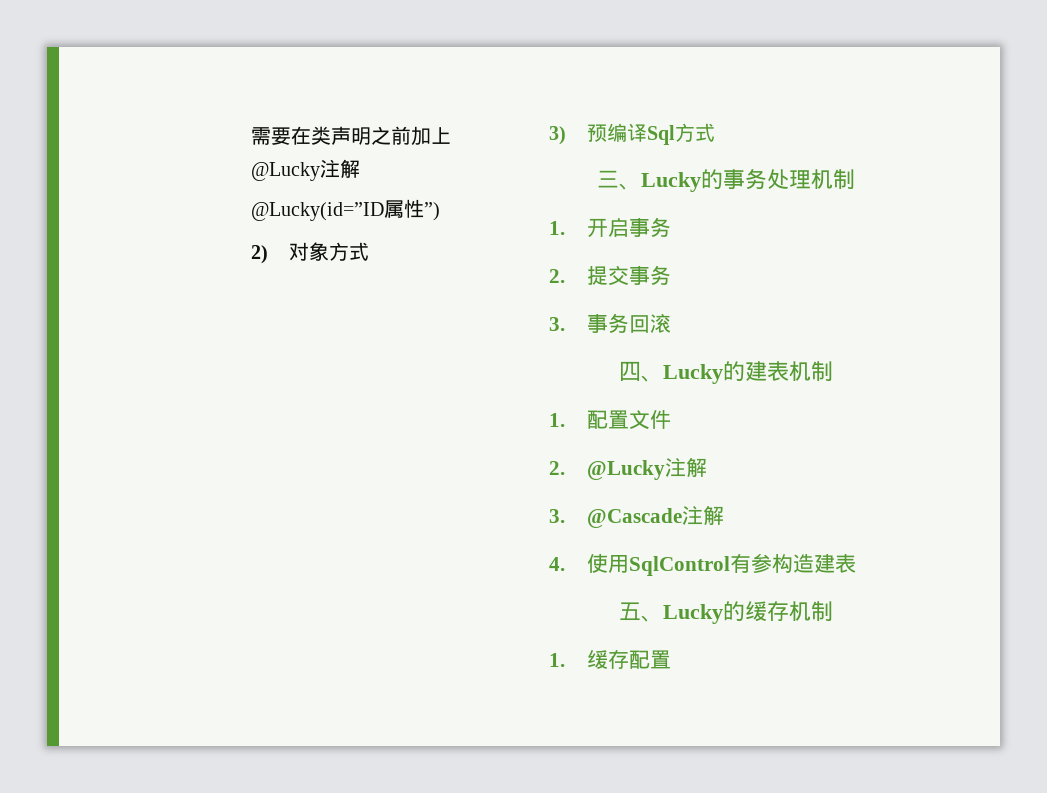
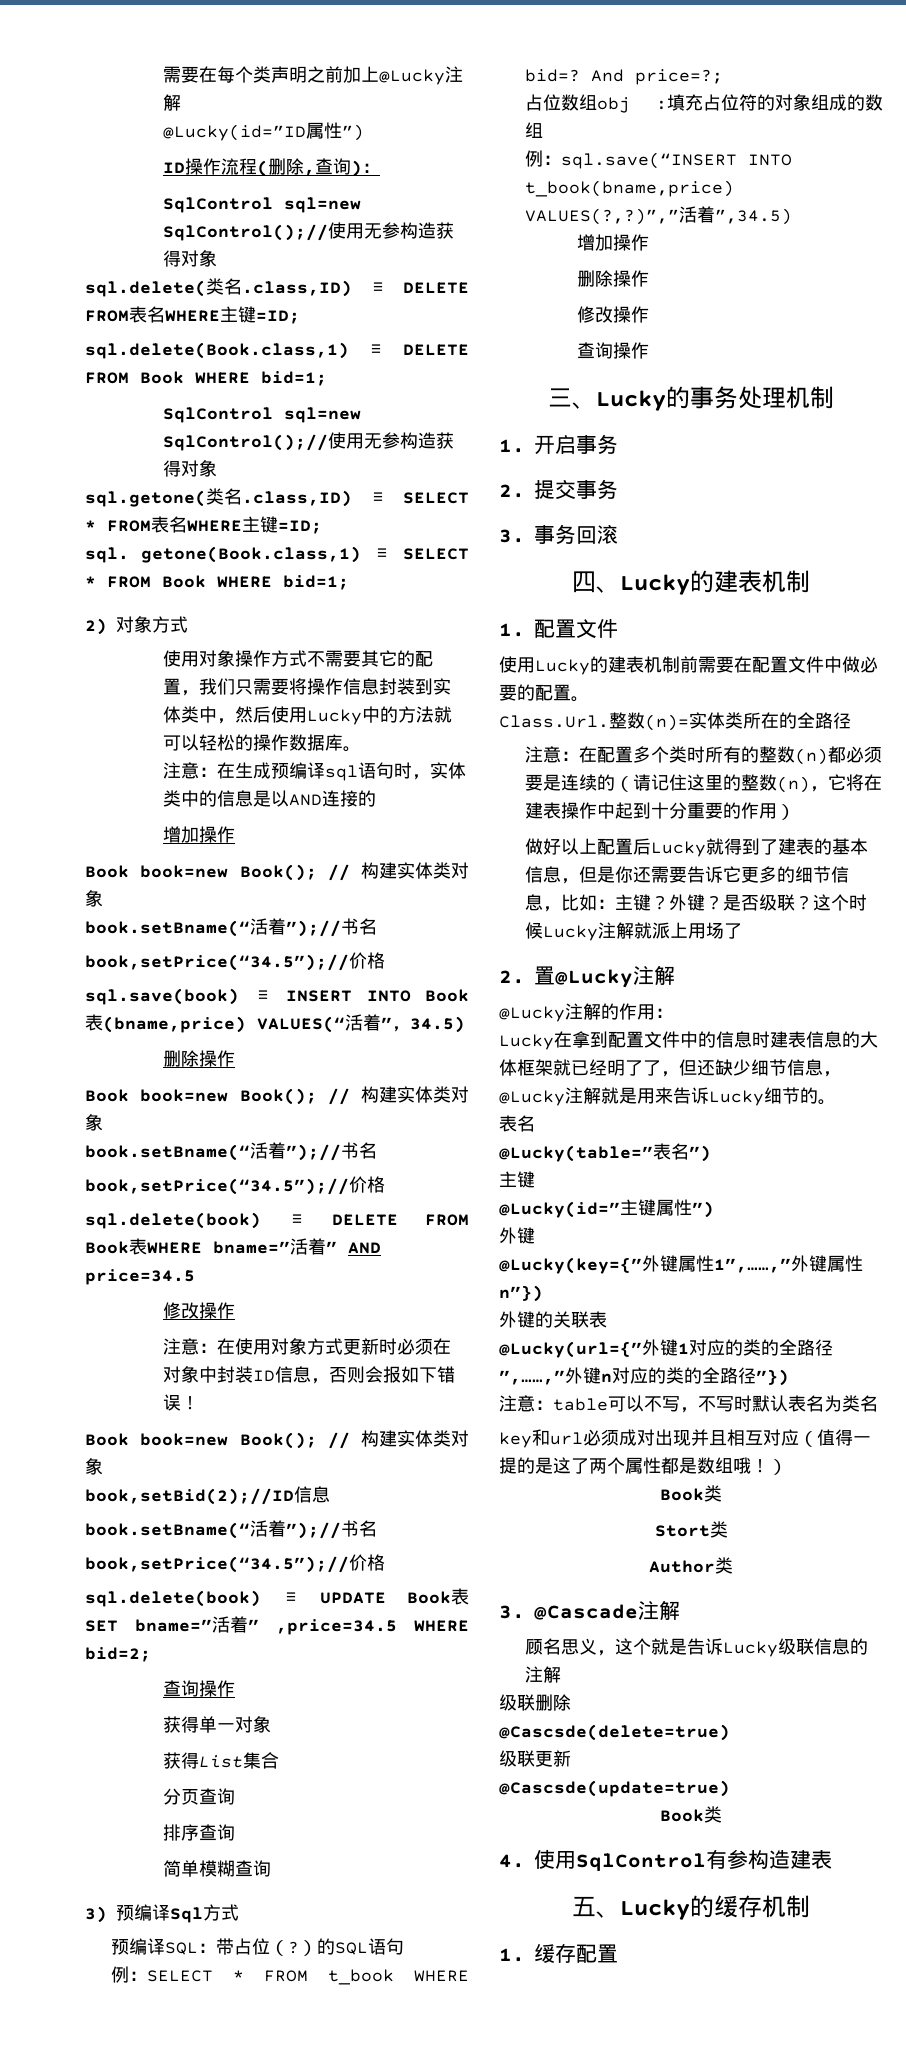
- 需要在类声明之前加上@Lucky注解
+ 需要在每个类声明之前加上@Lucky注解
+ ID操作流程(删除,查询)：
+ SqlControl sql=new SqlControl();//使用无参构造获得对象
+ sql.delete(类名.class,ID) ≡ DELETE FROM表名WHERE主键=ID;
+ sql.delete(Book.class,1) ≡ DELETE FROM Book WHERE bid=1;
+ SqlControl sql=new SqlControl();//使用无参构造获得对象
+ sql.getone(类名.class,ID) ≡ SELECT * FROM表名WHERE主键=ID;
+ sql. getone(Book.class,1) ≡ SELECT * FROM Book WHERE bid=1;
  2)对象方式
+ 使用对象操作方式不需要其它的配置，我们只需要将操作信息封装到实体类中，然后使用Lucky中的方法就可以轻松的操作数据库。
+ 注意：在生成预编译sql语句时，实体类中的信息是以AND连接的
+ 增加操作
+ Book book=new Book(); // 构建实体类对象
+ book.setBname(“活着”);//书名
+ book,setPrice(“34.5”);//价格
+ sql.save(book) ≡ INSERT INTO Book表(bname,price) VALUES(“活着”，34.5)
+ 删除操作
+ Book book=new Book(); // 构建实体类对象
+ book.setBname(“活着”);//书名
+ book,setPrice(“34.5”);//价格
+ sql.delete(book) ≡ DELETE FROM Book表WHERE bname=”活着” AND price=34.5
+ 修改操作
+ 注意：在使用对象方式更新时必须在对象中封装ID信息，否则会报如下错误！
+ Book book=new Book(); // 构建实体类对象
+ book,setBid(2);//ID信息
+ book.setBname(“活着”);//书名
+ book,setPrice(“34.5”);//价格
+ sql.delete(book) ≡ UPDATE Book表SET bname=”活着” ,price=34.5 WHERE bid=2;
+ 查询操作
+ 获得单一对象
+ 获得List集合
+ 分页查询
+ 排序查询
+ 简单模糊查询
+ 预编译SQL：带占位（?）的SQL语句
+ 例：SELECT * FROM t_book WHERE bid=? And price=?;
+ 占位数组obj :填充占位符的对象组成的数组
+ 例：sql.save(“INSERT INTO t_book(bname,price) VALUES(?,?)”,”活着”,34.5)
+ 增加操作
+ 删除操作
+ 修改操作
+ 查询操作
- 2. @Lucky注解
+ 使用Lucky的建表机制前需要在配置文件中做必要的配置。
+ Class.Url.整数(n)=实体类所在的全路径
+ 注意：在配置多个类时所有的整数(n)都必须要是连续的（请记住这里的整数(n)，它将在建表操作中起到十分重要的作用）
+ 做好以上配置后Lucky就得到了建表的基本信息，但是你还需要告诉它更多的细节信息，比如：主键？外键？是否级联？这个时候Lucky注解就派上用场了
+ 2.置@Lucky注解
+ @Lucky注解的作用：
+ Lucky在拿到配置文件中的信息时建表信息的大体框架就已经明了了，但还缺少细节信息，@Lucky注解就是用来告诉Lucky细节的。
+ 表名
+ @Lucky(table=”表名”)
+ 主键
+ @Lucky(id=”主键属性”)
+ 外键
+ @Lucky(key={”外键属性1”,……,”外键属性n”})
+ 外键的关联表
+ @Lucky(url={”外键1对应的类的全路径”,……,”外键n对应的类的全路径”})
+ 注意：table可以不写，不写时默认表名为类名
+ key和url必须成对出现并且相互对应（值得一提的是这了两个属性都是数组哦！）
+ Book类
+ Stort类
+ Author类
  3. @Cascade注解
+ 顾名思义，这个就是告诉Lucky级联信息的注解
+ 级联删除
+ @Cascsde(delete=true)
+ 级联更新
+ @Cascsde(update=true)
+ Book类

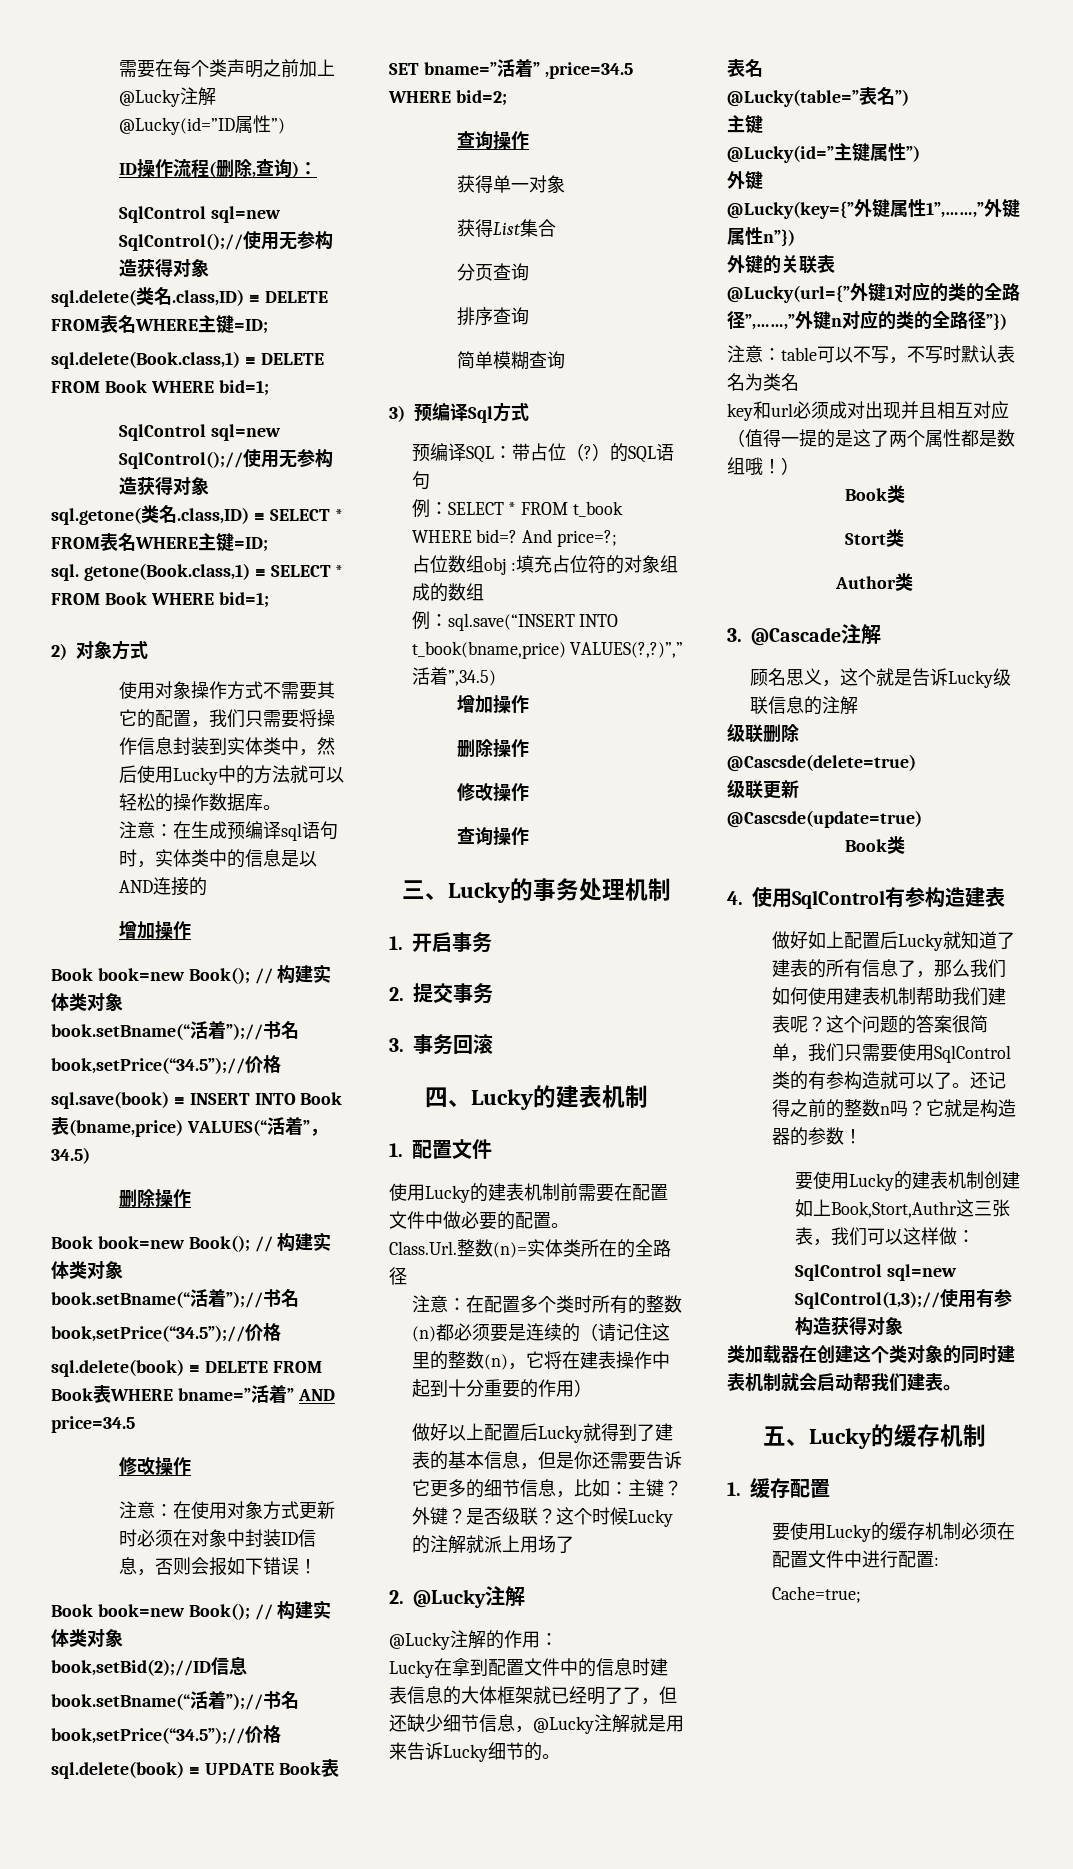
- 这个时候Lucky注解就派上用场了
+ 这个时候Lucky的注解就派上用场了
- 2.置@Lucky注解
+ 2. @Lucky注解
+ 做好如上配置后Lucky就知道了建表的所有信息了，那么我们如何使用建表机制帮助我们建表呢？这个问题的答案很简单，我们只需要使用SqlControl类的有参构造就可以了。还记得之前的整数n吗？它就是构造器的参数！
+ 要使用Lucky的建表机制创建如上Book,Stort,Authr这三张表，我们可以这样做：
+ SqlControl sql=new SqlControl(1,3);//使用有参构造获得对象
+ 类加载器在创建这个类对象的同时建表机制就会启动帮我们建表。
+ 要使用Lucky的缓存机制必须在配置文件中进行配置:
+ Cache=true;

